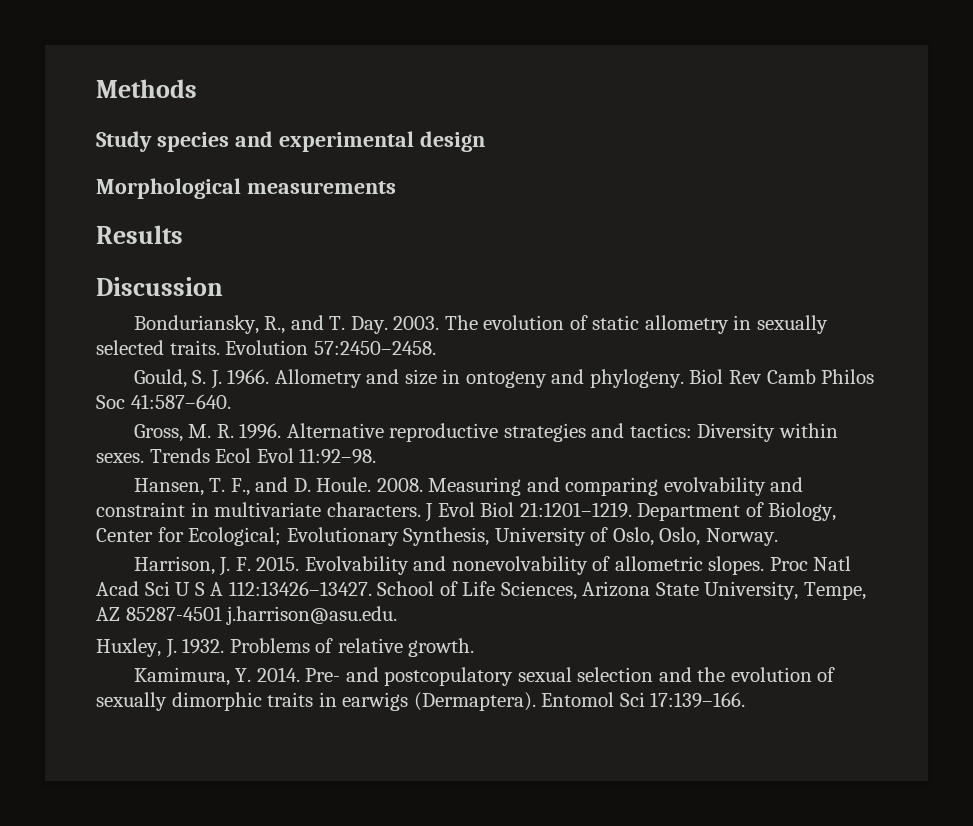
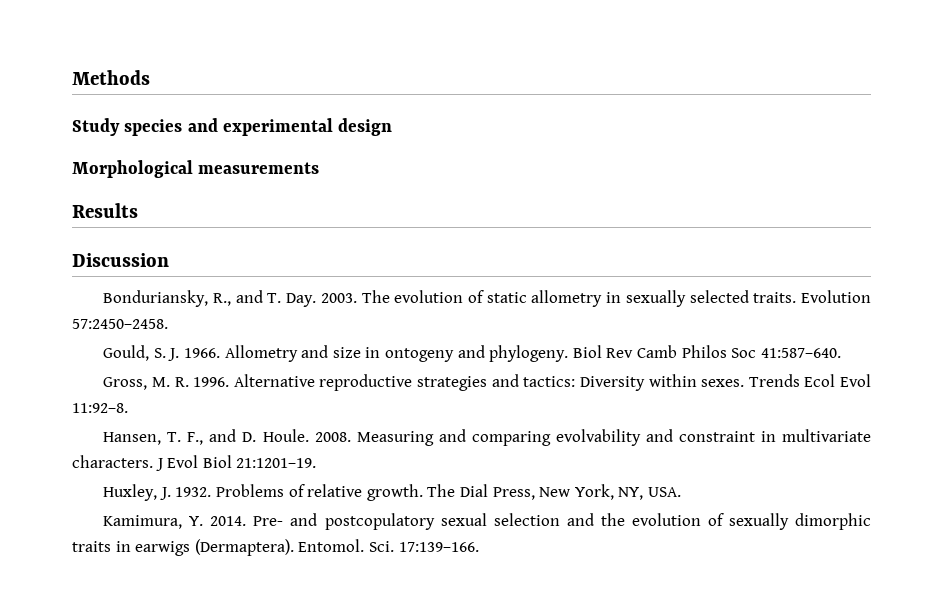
- Trends Ecol Evol 11:92–98.
+ Trends Ecol Evol 11:92–8.
- J Evol Biol 21:1201–1219. Department of Biology, Center for Ecological; Evolutionary Synthesis, University of Oslo, Oslo, Norway.
- Harrison, J. F. 2015. Evolvability and nonevolvability of allometric slopes. Proc Natl Acad Sci U S A 112:13426–13427. School of Life Sciences, Arizona State University, Tempe, AZ 85287-4501 j.harrison@asu.edu.
+ J Evol Biol 21:1201–19.
+ The Dial Press, New York, NY, USA.
- Entomol Sci 17:139–166.
+ Entomol. Sci. 17:139–166.

